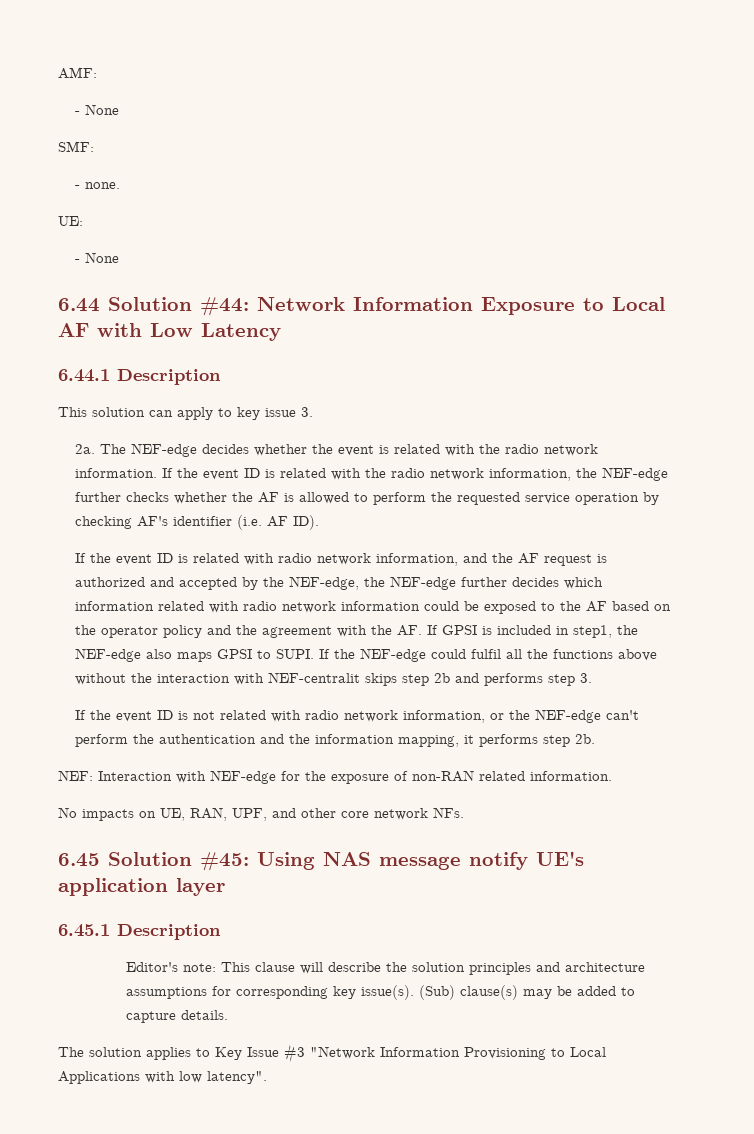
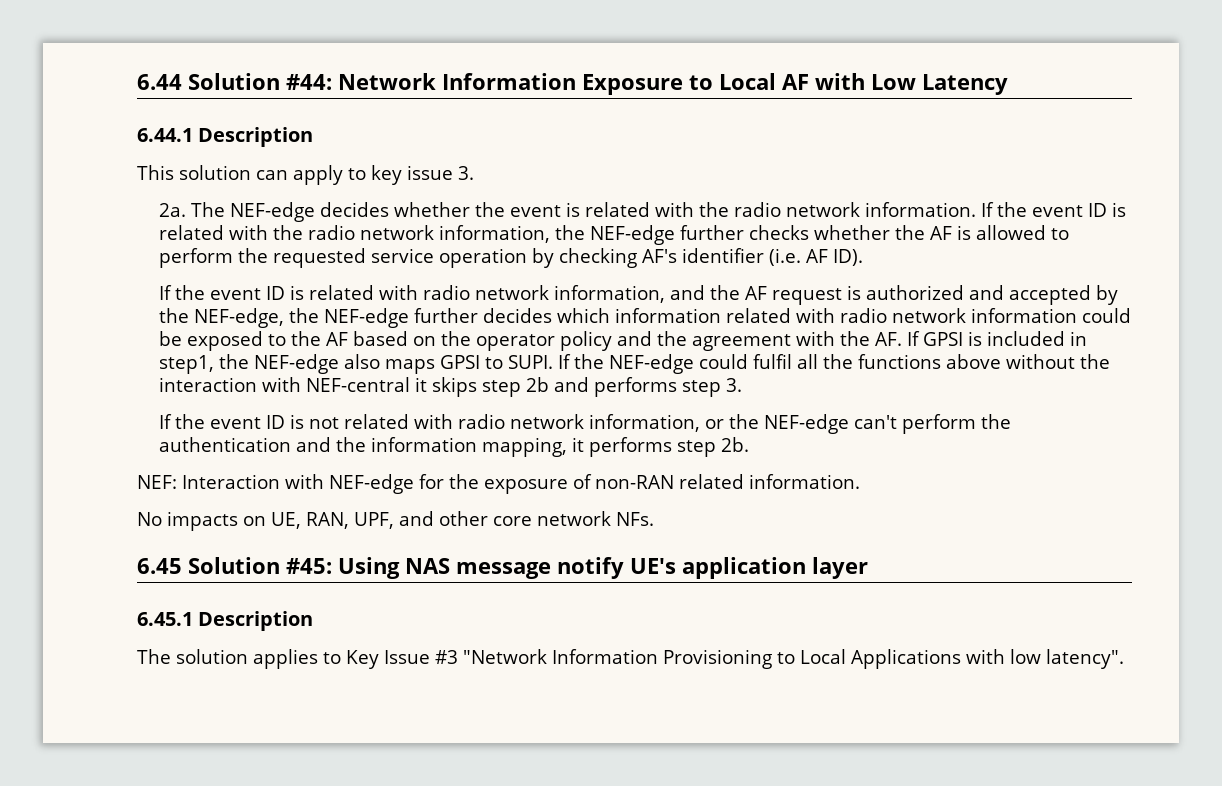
- AMF:
- - None
- SMF:
- - none.
- UE:
- - None
- If the NEF-edge could fulfil all the functions above without the interaction with NEF-centralit skips step 2b and performs step 3.
+ If the NEF-edge could fulfil all the functions above without the interaction with NEF-central it skips step 2b and performs step 3.
- Editor's note: This clause will describe the solution principles and architecture assumptions for corresponding key issue(s). (Sub) clause(s) may be added to capture details.

